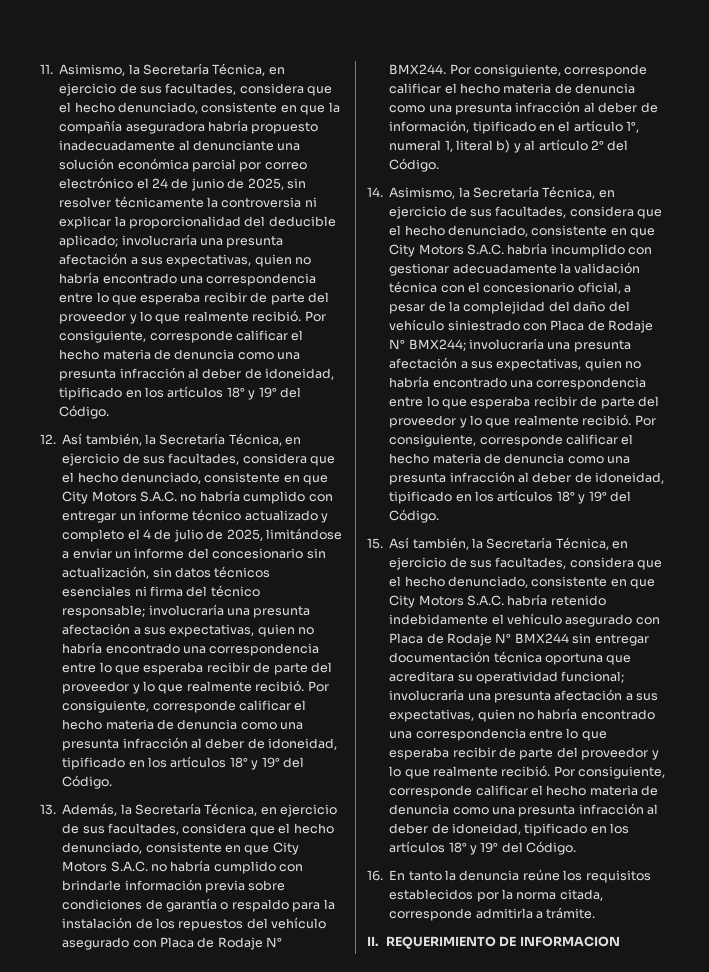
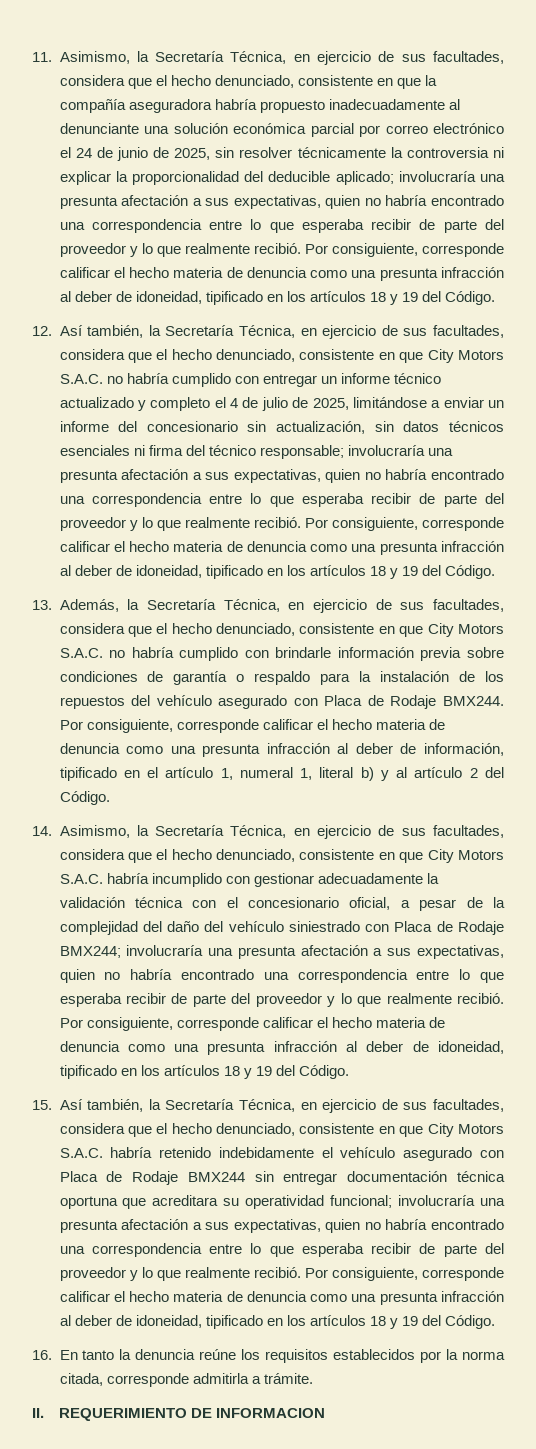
- 11. Asimismo, la Secretaría Técnica, en ejercicio de sus facultades, considera que el hecho denunciado, consistente en que la compañía aseguradora habría propuesto inadecuadamente al denunciante una solución económica parcial por correo electrónico el 24 de junio de 2025, sin resolver técnicamente la controversia ni explicar la proporcionalidad del deducible aplicado; involucraría una presunta afectación a sus expectativas, quien no habría encontrado una correspondencia entre lo que esperaba recibir de parte del proveedor y lo que realmente recibió. Por consiguiente, corresponde calificar el hecho materia de denuncia como una presunta infracción al deber de idoneidad, tipificado en los artículos 18° y 19° del Código.
+ 11. Asimismo, la Secretaría Técnica, en ejercicio de sus facultades, considera que el hecho denunciado, consistente en que la compañía aseguradora habría propuesto inadecuadamente al denunciante una solución económica parcial por correo electrónico el 24 de junio de 2025, sin resolver técnicamente la controversia ni explicar la proporcionalidad del deducible aplicado; involucraría una presunta afectación a sus expectativas, quien no habría encontrado una correspondencia entre lo que esperaba recibir de parte del proveedor y lo que realmente recibió. Por consiguiente, corresponde calificar el hecho materia de denuncia como una presunta infracción al deber de idoneidad, tipificado en los artículos 18 y 19 del Código.
- 12. Así también, la Secretaría Técnica, en ejercicio de sus facultades, considera que el hecho denunciado, consistente en que City Motors S.A.C. no habría cumplido con entregar un informe técnico actualizado y completo el 4 de julio de 2025, limitándose a enviar un informe del concesionario sin actualización, sin datos técnicos esenciales ni firma del técnico responsable; involucraría una presunta afectación a sus expectativas, quien no habría encontrado una correspondencia entre lo que esperaba recibir de parte del proveedor y lo que realmente recibió. Por consiguiente, corresponde calificar el hecho materia de denuncia como una presunta infracción al deber de idoneidad, tipificado en los artículos 18° y 19° del Código.
+ 12. Así también, la Secretaría Técnica, en ejercicio de sus facultades, considera que el hecho denunciado, consistente en que City Motors S.A.C. no habría cumplido con entregar un informe técnico actualizado y completo el 4 de julio de 2025, limitándose a enviar un informe del concesionario sin actualización, sin datos técnicos esenciales ni firma del técnico responsable; involucraría una presunta afectación a sus expectativas, quien no habría encontrado una correspondencia entre lo que esperaba recibir de parte del proveedor y lo que realmente recibió. Por consiguiente, corresponde calificar el hecho materia de denuncia como una presunta infracción al deber de idoneidad, tipificado en los artículos 18 y 19 del Código.
- 13. Además, la Secretaría Técnica, en ejercicio de sus facultades, considera que el hecho denunciado, consistente en que City Motors S.A.C. no habría cumplido con brindarle información previa sobre condiciones de garantía o respaldo para la instalación de los repuestos del vehículo asegurado con Placa de Rodaje N° BMX244.
+ 13. Además, la Secretaría Técnica, en ejercicio de sus facultades, considera que el hecho denunciado, consistente en que City Motors S.A.C. no habría cumplido con brindarle información previa sobre condiciones de garantía o respaldo para la instalación de los repuestos del vehículo asegurado con Placa de Rodaje BMX244.
- Por consiguiente, corresponde calificar el hecho materia de denuncia como una presunta infracción al deber de información, tipificado en el artículo 1°, numeral 1, literal b) y al artículo 2° del Código.
+ Por consiguiente, corresponde calificar el hecho materia de denuncia como una presunta infracción al deber de información, tipificado en el artículo 1, numeral 1, literal b) y al artículo 2 del Código.
- 14. Asimismo, la Secretaría Técnica, en ejercicio de sus facultades, considera que el hecho denunciado, consistente en que City Motors S.A.C. habría incumplido con gestionar adecuadamente la validación técnica con el concesionario oficial, a pesar de la complejidad del daño del vehículo siniestrado con Placa de Rodaje N° BMX244; involucraría una presunta afectación a sus expectativas, quien no habría encontrado una correspondencia entre lo que esperaba recibir de parte del proveedor y lo que realmente recibió. Por consiguiente, corresponde calificar el hecho materia de denuncia como una presunta infracción al deber de idoneidad, tipificado en los artículos 18° y 19° del Código.
+ 14. Asimismo, la Secretaría Técnica, en ejercicio de sus facultades, considera que el hecho denunciado, consistente en que City Motors S.A.C. habría incumplido con gestionar adecuadamente la validación técnica con el concesionario oficial, a pesar de la complejidad del daño del vehículo siniestrado con Placa de Rodaje BMX244; involucraría una presunta afectación a sus expectativas, quien no habría encontrado una correspondencia entre lo que esperaba recibir de parte del proveedor y lo que realmente recibió. Por consiguiente, corresponde calificar el hecho materia de denuncia como una presunta infracción al deber de idoneidad, tipificado en los artículos 18 y 19 del Código.
- 15. Así también, la Secretaría Técnica, en ejercicio de sus facultades, considera que el hecho denunciado, consistente en que City Motors S.A.C. habría retenido indebidamente el vehículo asegurado con Placa de Rodaje N° BMX244 sin entregar documentación técnica oportuna que acreditara su operatividad funcional; involucraría una presunta afectación a sus expectativas, quien no habría encontrado una correspondencia entre lo que esperaba recibir de parte del proveedor y lo que realmente recibió. Por consiguiente, corresponde calificar el hecho materia de denuncia como una presunta infracción al deber de idoneidad, tipificado en los artículos 18° y 19° del Código.
+ 15. Así también, la Secretaría Técnica, en ejercicio de sus facultades, considera que el hecho denunciado, consistente en que City Motors S.A.C. habría retenido indebidamente el vehículo asegurado con Placa de Rodaje BMX244 sin entregar documentación técnica oportuna que acreditara su operatividad funcional; involucraría una presunta afectación a sus expectativas, quien no habría encontrado una correspondencia entre lo que esperaba recibir de parte del proveedor y lo que realmente recibió. Por consiguiente, corresponde calificar el hecho materia de denuncia como una presunta infracción al deber de idoneidad, tipificado en los artículos 18 y 19 del Código.

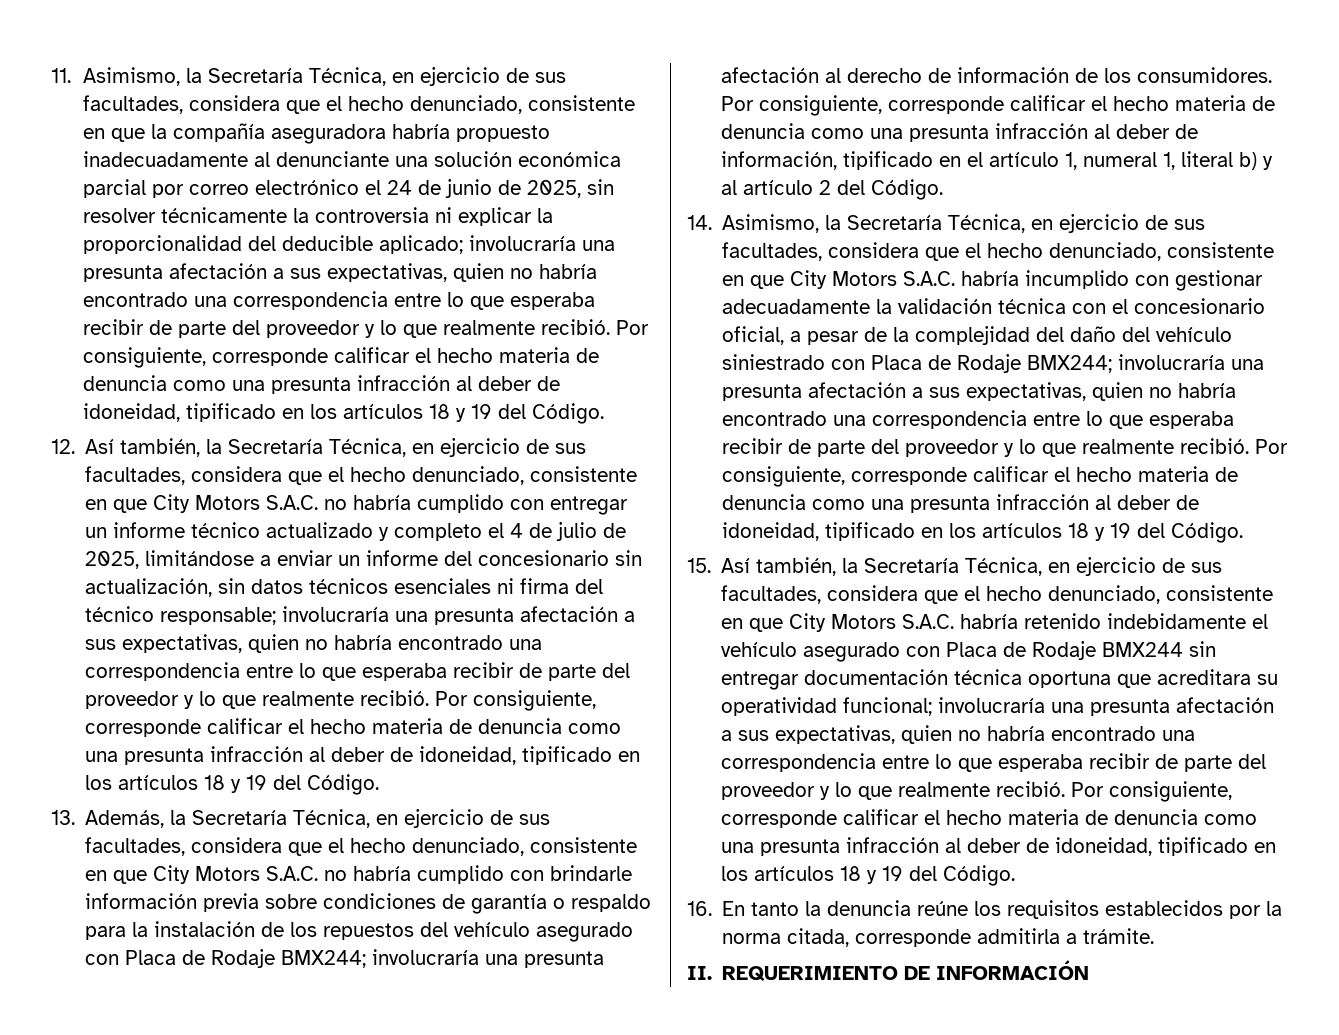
- 13. Además, la Secretaría Técnica, en ejercicio de sus facultades, considera que el hecho denunciado, consistente en que City Motors S.A.C. no habría cumplido con brindarle información previa sobre condiciones de garantía o respaldo para la instalación de los repuestos del vehículo asegurado con Placa de Rodaje BMX244.
+ 13. Además, la Secretaría Técnica, en ejercicio de sus facultades, considera que el hecho denunciado, consistente en que City Motors S.A.C. no habría cumplido con brindarle información previa sobre condiciones de garantía o respaldo para la instalación de los repuestos del vehículo asegurado con Placa de Rodaje BMX244; involucraría una presunta afectación al derecho de información de los consumidores.
- II. REQUERIMIENTO DE INFORMACION
+ II. REQUERIMIENTO DE INFORMACIÓN

